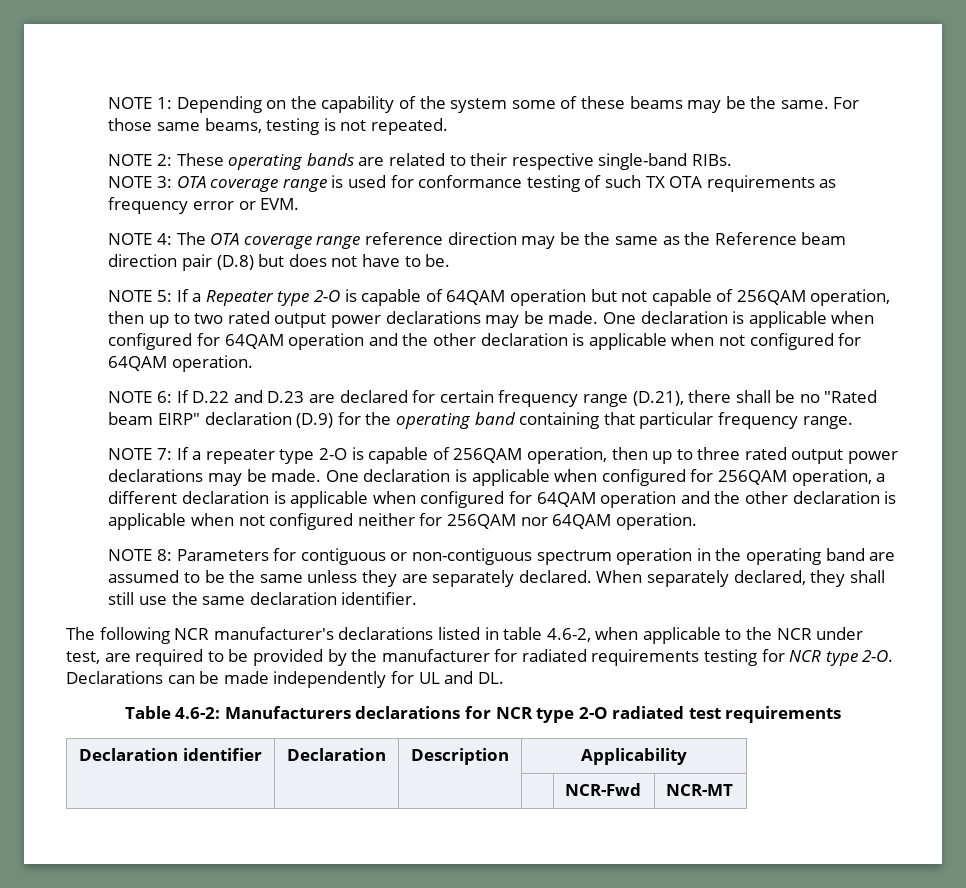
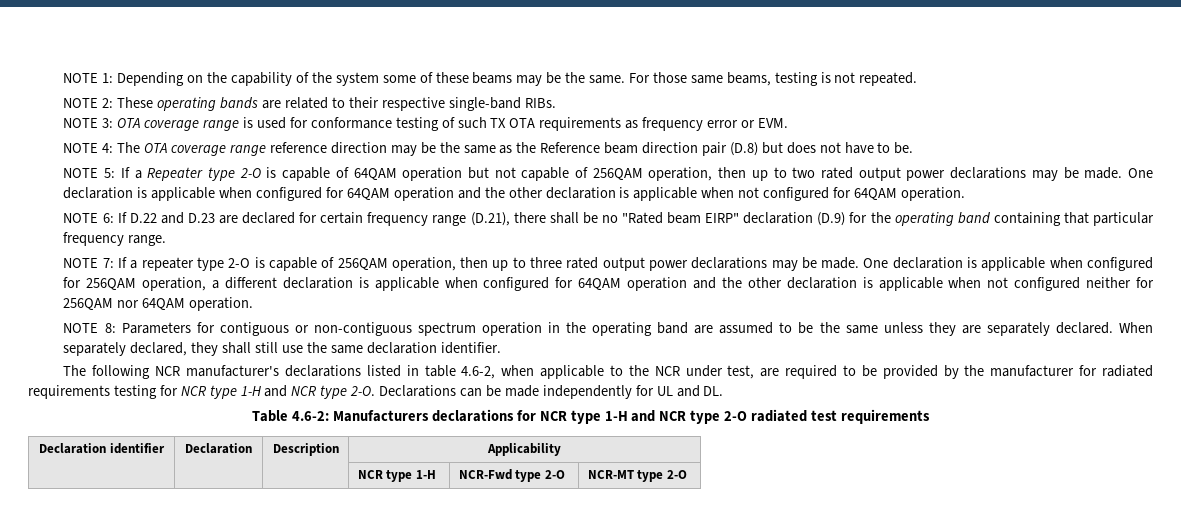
- The following NCR manufacturer's declarations listed in table 4.6-2, when applicable to the NCR under test, are required to be provided by the manufacturer for radiated requirements testing for NCR type 2-O.
+ The following NCR manufacturer's declarations listed in table 4.6-2, when applicable to the NCR under test, are required to be provided by the manufacturer for radiated requirements testing for NCR type 1-H and NCR type 2-O.
- Table 4.6-2: Manufacturers declarations for NCR type 2-O radiated test requirements
+ Table 4.6-2: Manufacturers declarations for NCR type 1-H and NCR type 2-O radiated test requirements
- | | | | NCR-Fwd | NCR-MT
+ | | | NCR type 1-H | NCR-Fwd type 2-O | NCR-MT type 2-O

